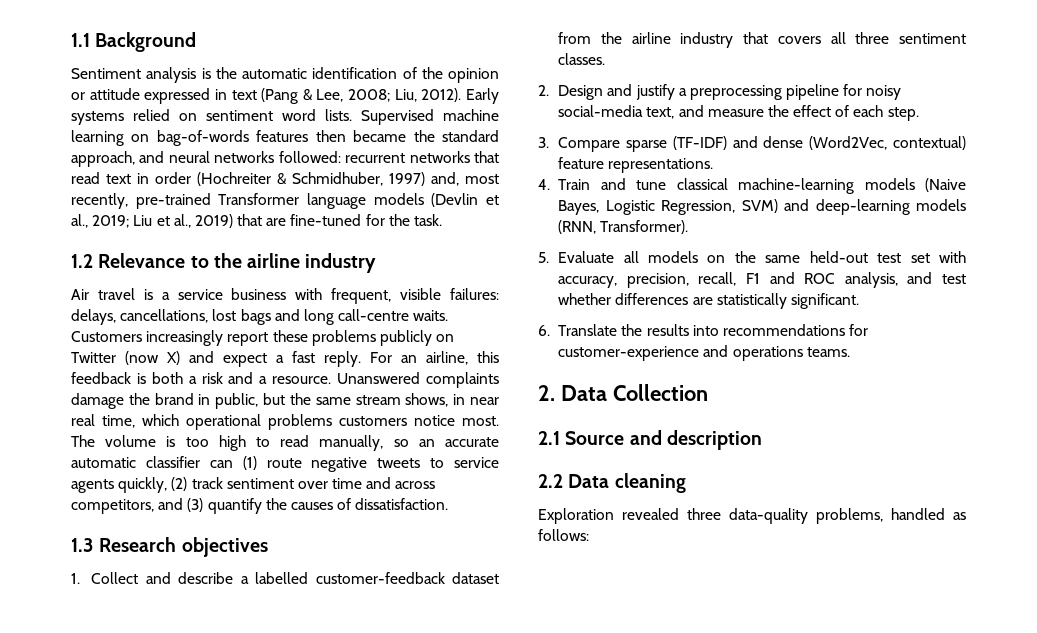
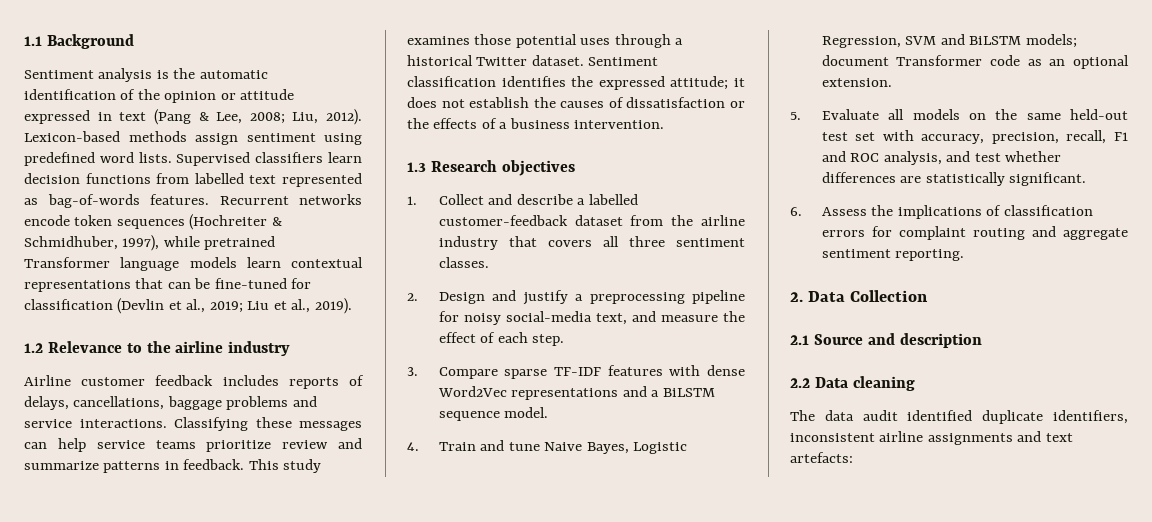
- Early systems relied on sentiment word lists. Supervised machine learning on bag-of-words features then became the standard approach, and neural networks followed: recurrent networks that read text in order (Hochreiter & Schmidhuber, 1997) and, most recently, pre-trained Transformer language models (Devlin et al., 2019; Liu et al., 2019) that are fine-tuned for the task.
+ Lexicon-based methods assign sentiment using predefined word lists. Supervised classifiers learn decision functions from labelled text represented as bag-of-words features. Recurrent networks encode token sequences (Hochreiter & Schmidhuber, 1997), while pretrained Transformer language models learn contextual representations that can be fine-tuned for classification (Devlin et al., 2019; Liu et al., 2019).
- Air travel is a service business with frequent, visible failures: delays, cancellations, lost bags and long call-centre waits. Customers increasingly report these problems publicly on Twitter (now X) and expect a fast reply. For an airline, this feedback is both a risk and a resource. Unanswered complaints damage the brand in public, but the same stream shows, in near real time, which operational problems customers notice most. The volume is too high to read manually, so an accurate automatic classifier can (1) route negative tweets to service agents quickly, (2) track sentiment over time and across competitors, and (3) quantify the causes of dissatisfaction.
+ Airline customer feedback includes reports of delays, cancellations, baggage problems and service interactions. Classifying these messages can help service teams prioritize review and summarize patterns in feedback. This study examines those potential uses through a historical Twitter dataset. Sentiment classification identifies the expressed attitude; it does not establish the causes of dissatisfaction or the effects of a business intervention.
- 3. Compare sparse (TF-IDF) and dense (Word2Vec, contextual) feature representations.
- 4. Train and tune classical machine-learning models (Naive Bayes, Logistic Regression, SVM) and deep-learning models (RNN, Transformer).
+ 3. Compare sparse TF-IDF features with dense Word2Vec representations and a BiLSTM sequence model.
+ 4. Train and tune Naive Bayes, Logistic Regression, SVM and BiLSTM models; document Transformer code as an optional extension.
- 6. Translate the results into recommendations for customer-experience and operations teams.
+ 6. Assess the implications of classification errors for complaint routing and aggregate sentiment reporting.
- Exploration revealed three data-quality problems, handled as follows:
+ The data audit identified duplicate identifiers, inconsistent airline assignments and text artefacts:

